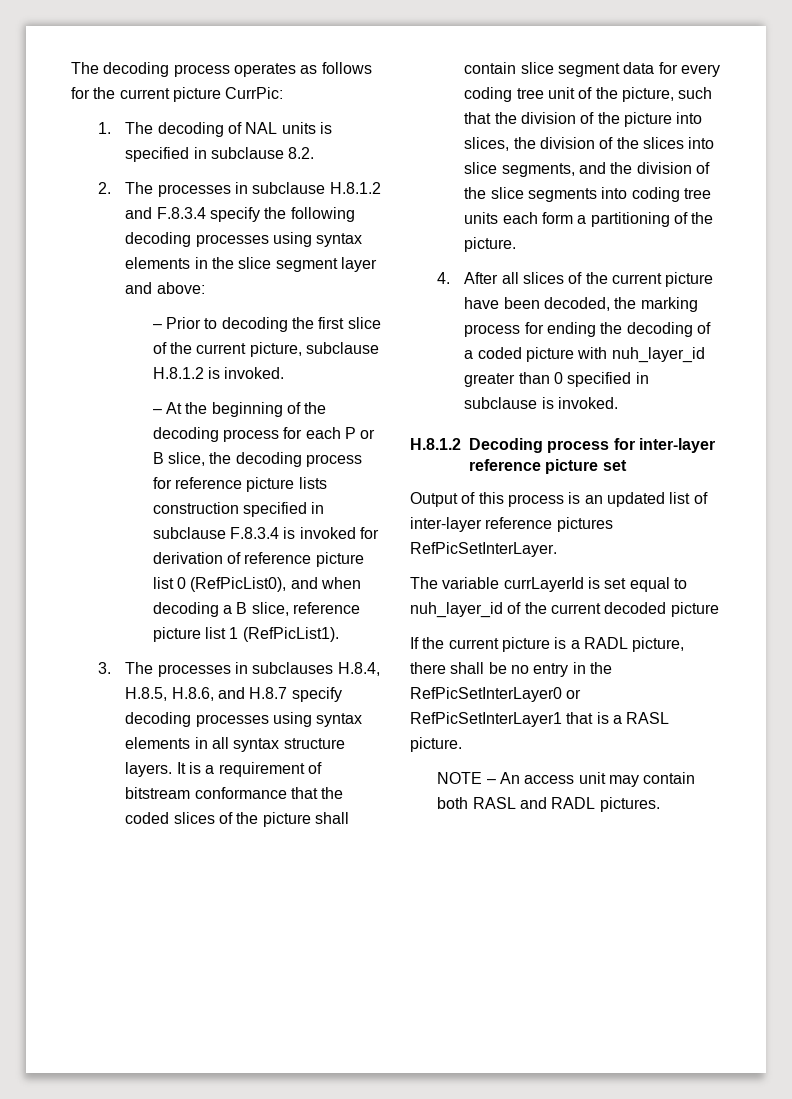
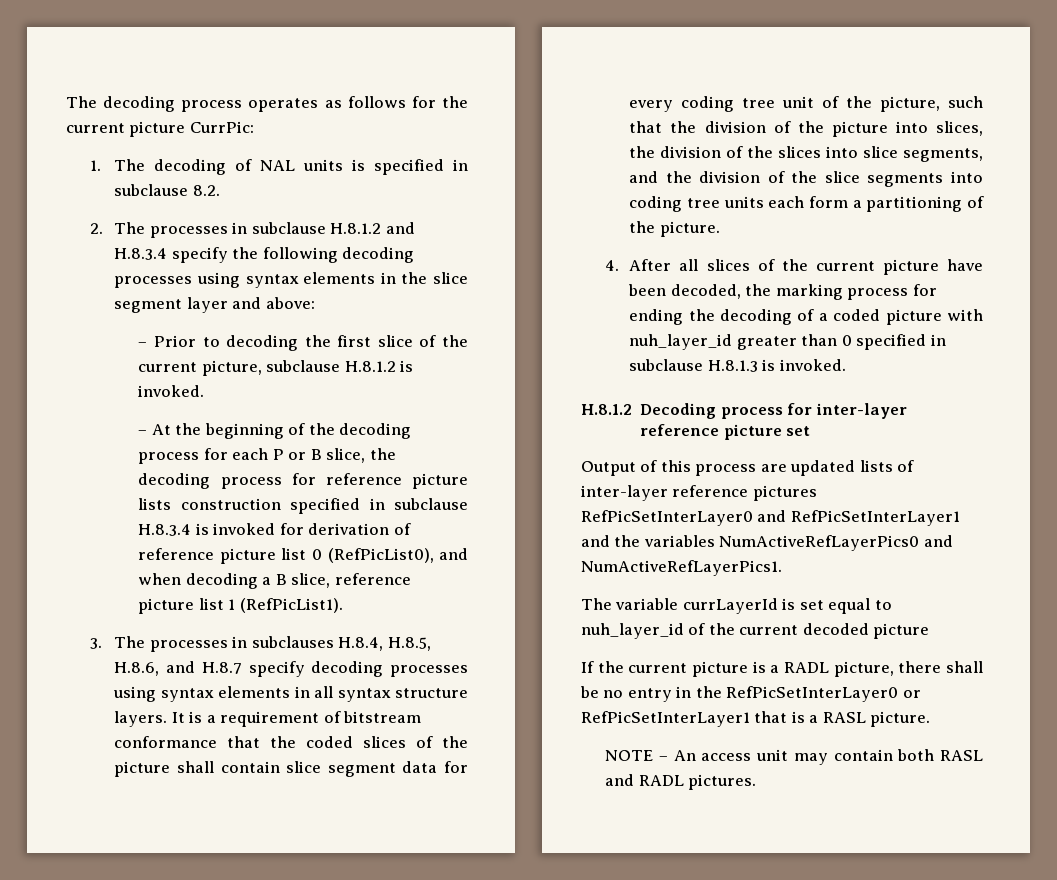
- 2. The processes in subclause H.8.1.2 and F.8.3.4 specify the following decoding processes using syntax elements in the slice segment layer and above:
+ 2. The processes in subclause H.8.1.2 and H.8.3.4 specify the following decoding processes using syntax elements in the slice segment layer and above:
- – At the beginning of the decoding process for each P or B slice, the decoding process for reference picture lists construction specified in subclause F.8.3.4 is invoked for derivation of reference picture list 0 (RefPicList0), and when decoding a B slice, reference picture list 1 (RefPicList1).
+ – At the beginning of the decoding process for each P or B slice, the decoding process for reference picture lists construction specified in subclause H.8.3.4 is invoked for derivation of reference picture list 0 (RefPicList0), and when decoding a B slice, reference picture list 1 (RefPicList1).
- 4. After all slices of the current picture have been decoded, the marking process for ending the decoding of a coded picture with nuh_layer_id greater than 0 specified in subclause is invoked.
+ 4. After all slices of the current picture have been decoded, the marking process for ending the decoding of a coded picture with nuh_layer_id greater than 0 specified in subclause H.8.1.3 is invoked.
- Output of this process is an updated list of inter-layer reference pictures RefPicSetInterLayer.
+ Output of this process are updated lists of inter-layer reference pictures RefPicSetInterLayer0 and RefPicSetInterLayer1 and the variables NumActiveRefLayerPics0 and NumActiveRefLayerPics1.

